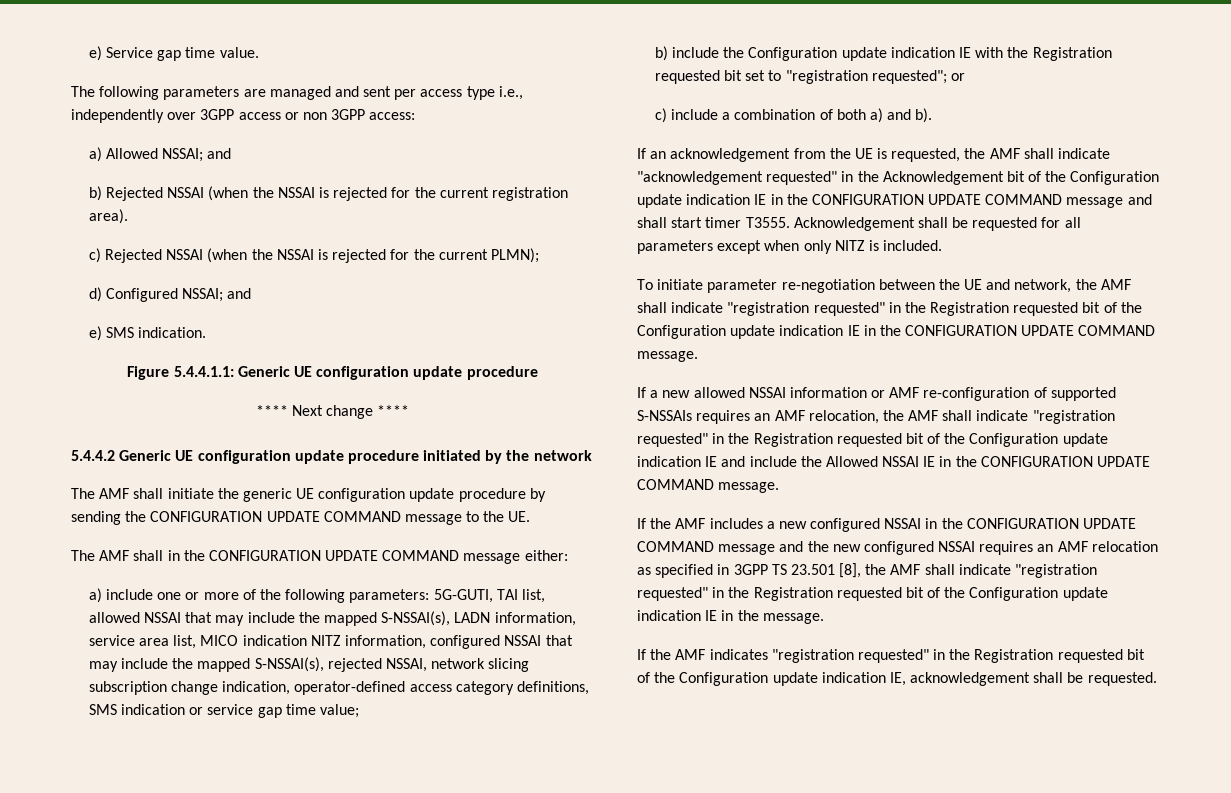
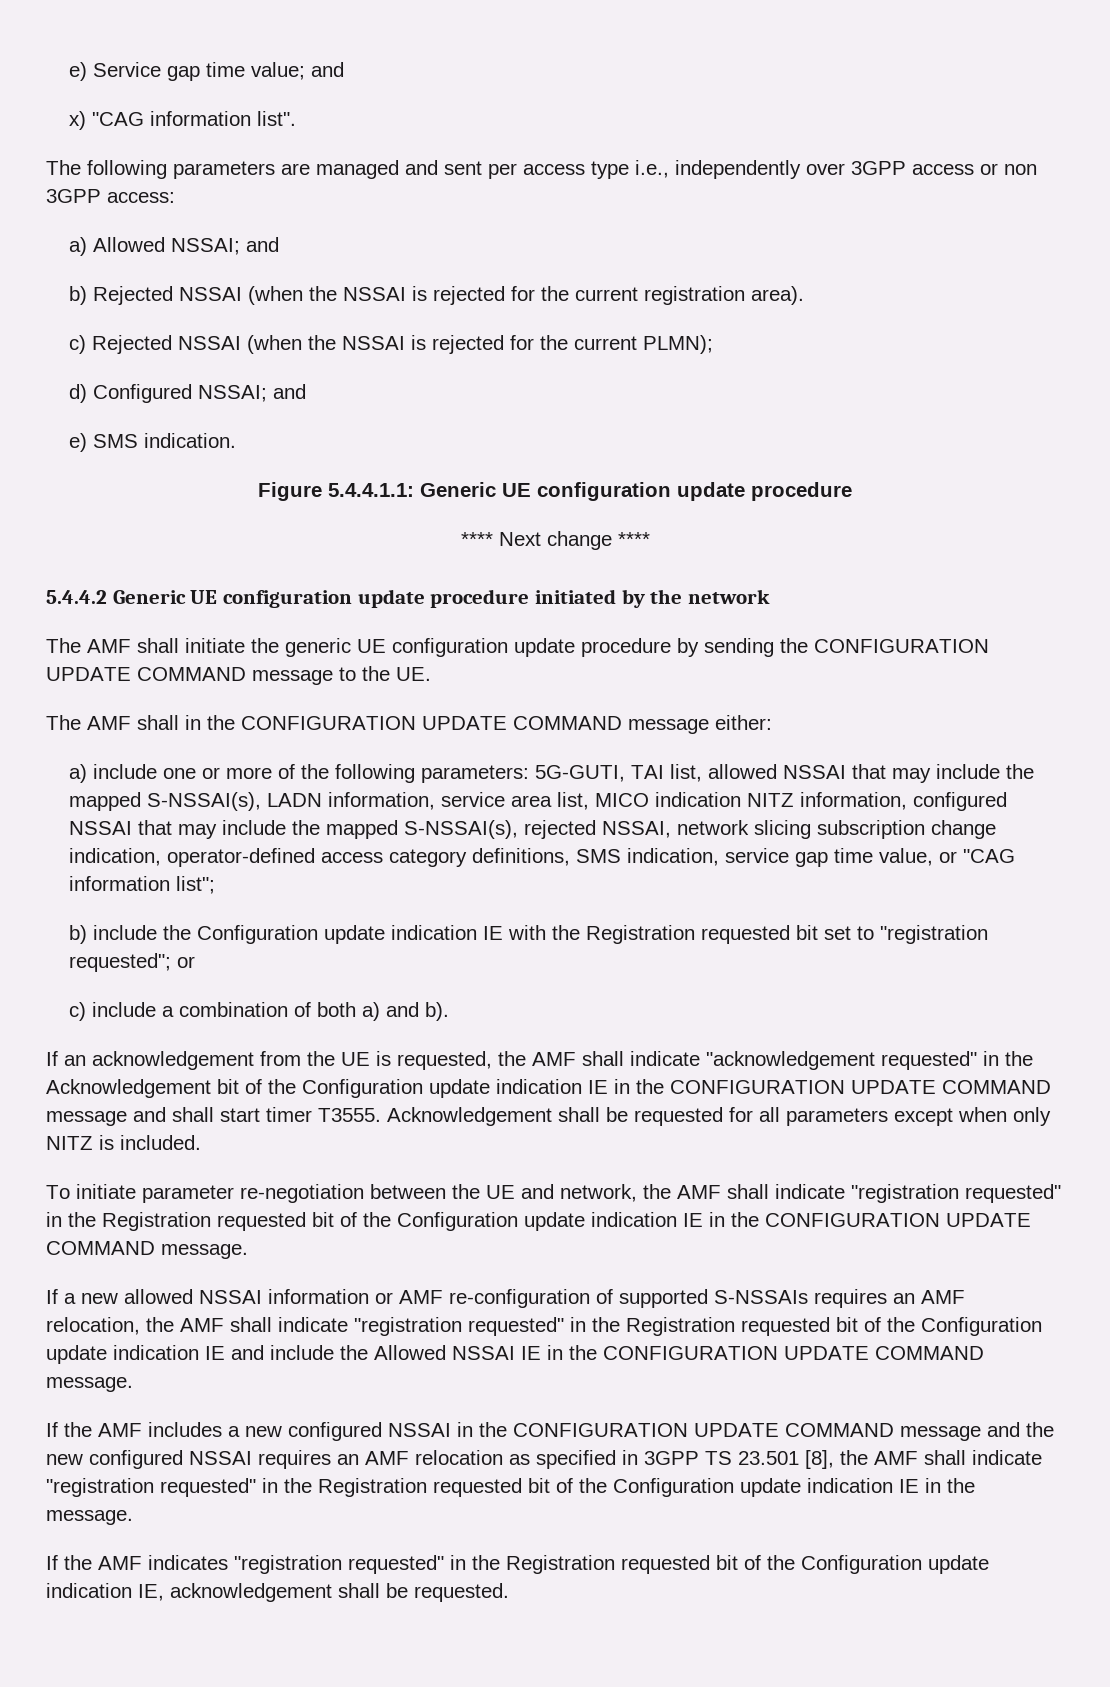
- e) Service gap time value.
+ e) Service gap time value; and
+ x) "CAG information list".
- a) include one or more of the following parameters: 5G-GUTI, TAI list, allowed NSSAI that may include the mapped S-NSSAI(s), LADN information, service area list, MICO indication NITZ information, configured NSSAI that may include the mapped S-NSSAI(s), rejected NSSAI, network slicing subscription change indication, operator-defined access category definitions, SMS indication or service gap time value;
+ a) include one or more of the following parameters: 5G-GUTI, TAI list, allowed NSSAI that may include the mapped S-NSSAI(s), LADN information, service area list, MICO indication NITZ information, configured NSSAI that may include the mapped S-NSSAI(s), rejected NSSAI, network slicing subscription change indication, operator-defined access category definitions, SMS indication, service gap time value, or "CAG information list";

